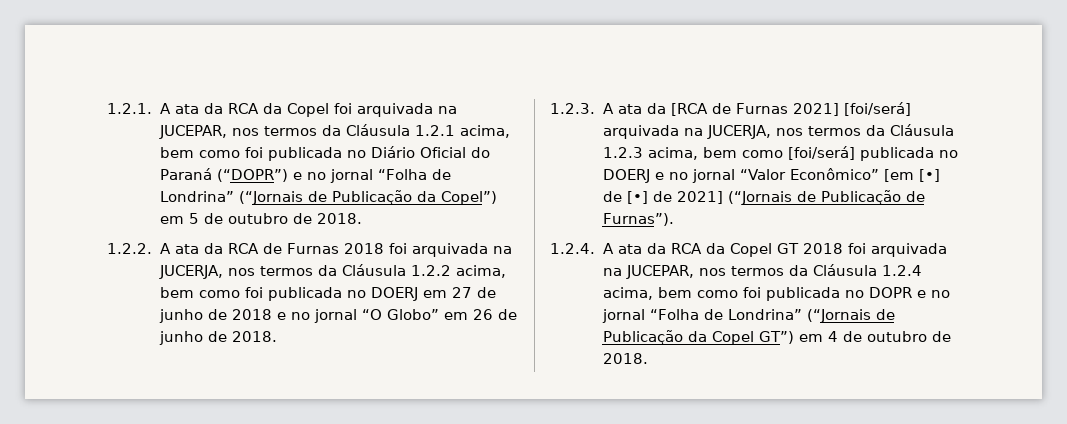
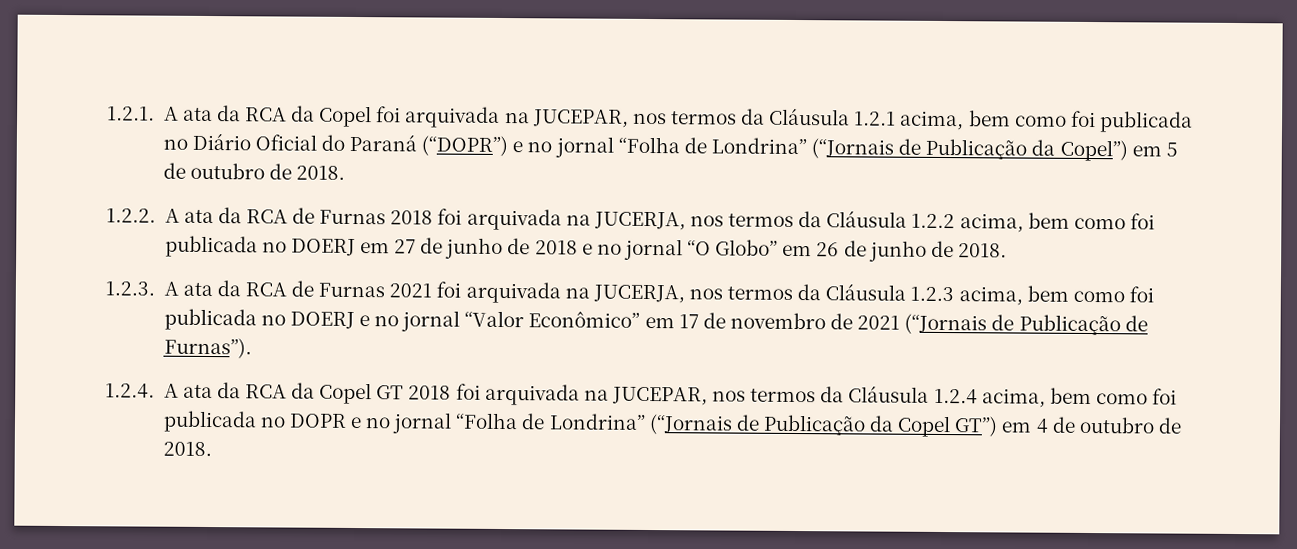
- 1.2.3. A ata da [RCA de Furnas 2021] [foi/será] arquivada na JUCERJA, nos termos da Cláusula 1.2.3 acima, bem como [foi/será] publicada no DOERJ e no jornal “Valor Econômico” [em [•] de [•] de 2021] (“Jornais de Publicação de Furnas”).
+ 1.2.3. A ata da RCA de Furnas 2021 foi arquivada na JUCERJA, nos termos da Cláusula 1.2.3 acima, bem como foi publicada no DOERJ e no jornal “Valor Econômico” em 17 de novembro de 2021 (“Jornais de Publicação de Furnas”).

